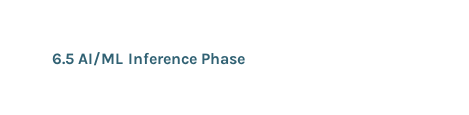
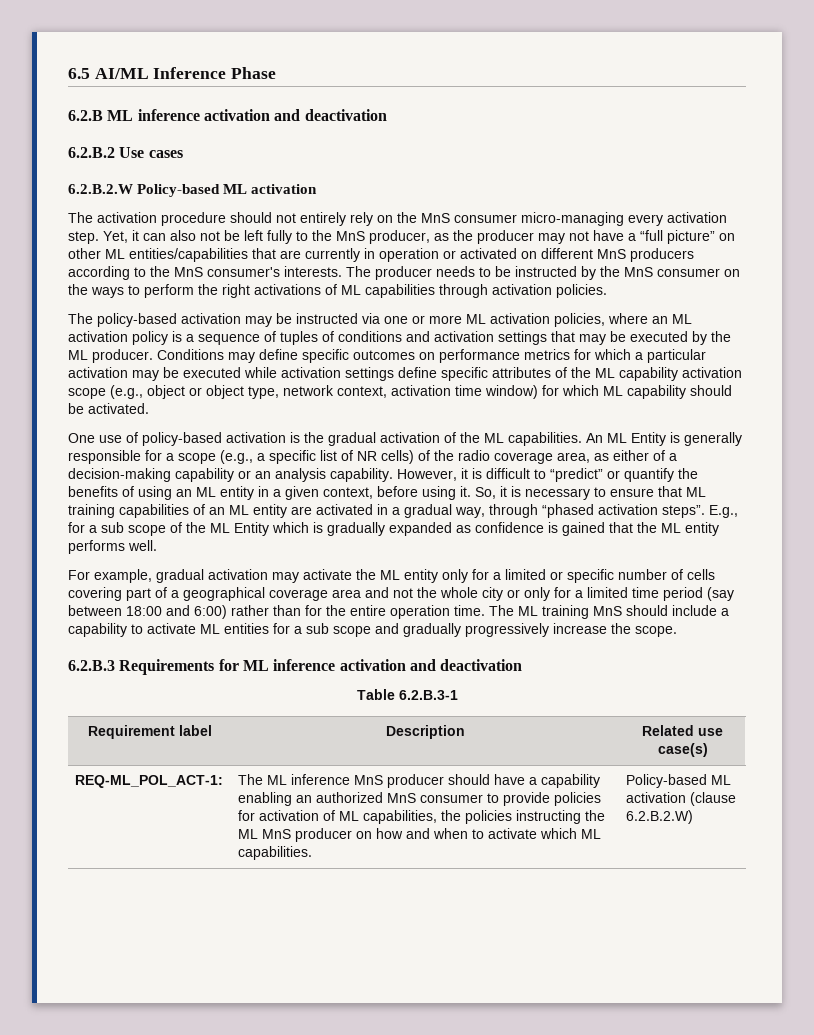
+ 6.2.B ML inference activation and deactivation
+ 6.2.B.2 Use cases
+ 6.2.B.2.W Policy-based ML activation
+ The activation procedure should not entirely rely on the MnS consumer micro-managing every activation step. Yet, it can also not be left fully to the MnS producer, as the producer may not have a “full picture” on other ML entities/capabilities that are currently in operation or activated on different MnS producers according to the MnS consumer's interests. The producer needs to be instructed by the MnS consumer on the ways to perform the right activations of ML capabilities through activation policies.
+ The policy-based activation may be instructed via one or more ML activation policies, where an ML activation policy is a sequence of tuples of conditions and activation settings that may be executed by the ML producer. Conditions may define specific outcomes on performance metrics for which a particular activation may be executed while activation settings define specific attributes of the ML capability activation scope (e.g., object or object type, network context, activation time window) for which ML capability should be activated.
+ One use of policy-based activation is the gradual activation of the ML capabilities. An ML Entity is generally responsible for a scope (e.g., a specific list of NR cells) of the radio coverage area, as either of a decision-making capability or an analysis capability. However, it is difficult to “predict” or quantify the benefits of using an ML entity in a given context, before using it. So, it is necessary to ensure that ML training capabilities of an ML entity are activated in a gradual way, through “phased activation steps”. E.g., for a sub scope of the ML Entity which is gradually expanded as confidence is gained that the ML entity performs well.
+ For example, gradual activation may activate the ML entity only for a limited or specific number of cells covering part of a geographical coverage area and not the whole city or only for a limited time period (say between 18:00 and 6:00) rather than for the entire operation time. The ML training MnS should include a capability to activate ML entities for a sub scope and gradually progressively increase the scope.
+ 6.2.B.3 Requirements for ML inference activation and deactivation
+ Table 6.2.B.3-1
+ Requirement label | Description | Related use case(s)
+ REQ-ML_POL_ACT-1: | The ML inference MnS producer should have a capability enabling an authorized MnS consumer to provide policies for activation of ML capabilities, the policies instructing the ML MnS producer on how and when to activate which ML capabilities. | Policy-based ML activation (clause 6.2.B.2.W)

